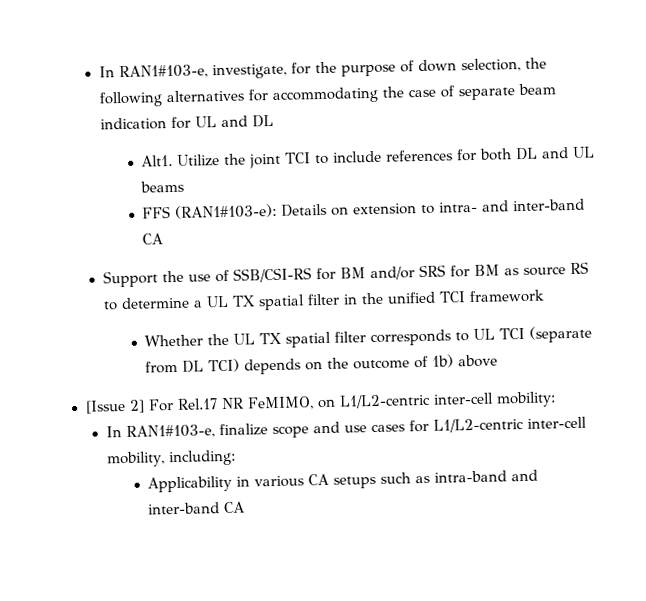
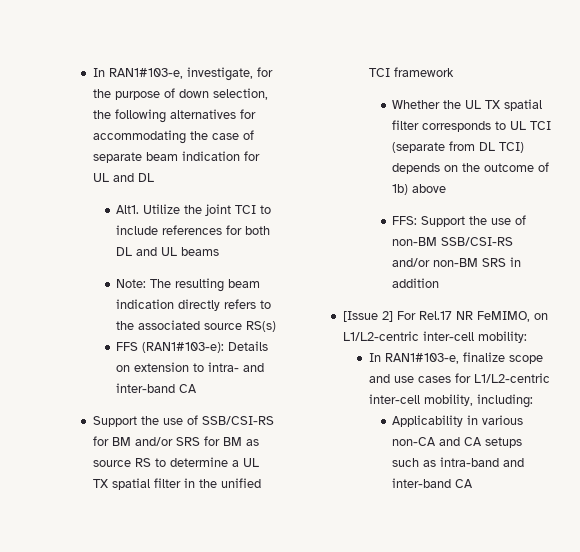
+ Note: The resulting beam indication directly refers to the associated source RS(s)
+ FFS: Support the use of non-BM SSB/CSI-RS and/or non-BM SRS in addition
- Applicability in various CA setups such as intra-band and inter-band CA
+ Applicability in various non-CA and CA setups such as intra-band and inter-band CA

